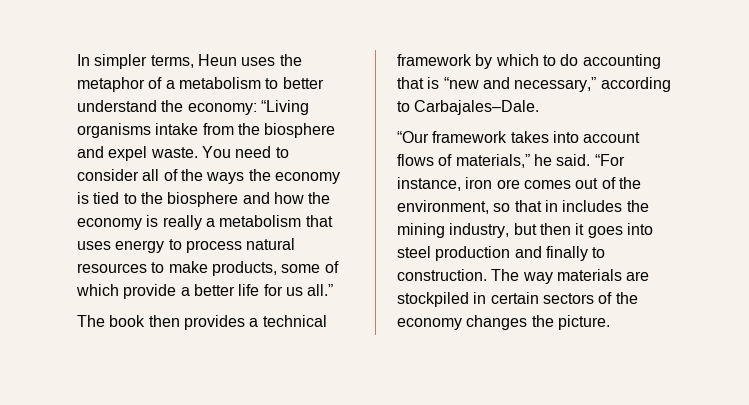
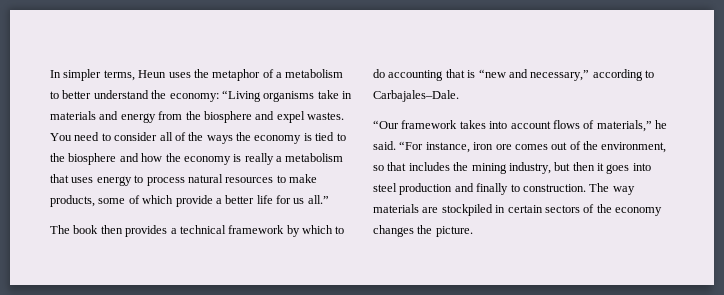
- In simpler terms, Heun uses the metaphor of a metabolism to better understand the economy: “Living organisms intake from the biosphere and expel waste.
+ In simpler terms, Heun uses the metaphor of a metabolism to better understand the economy: “Living organisms take in materials and energy from the biosphere and expel wastes.
- “For instance, iron ore comes out of the environment, so that in includes the mining industry, but then it goes into steel production and finally to construction.
+ “For instance, iron ore comes out of the environment, so that includes the mining industry, but then it goes into steel production and finally to construction.

